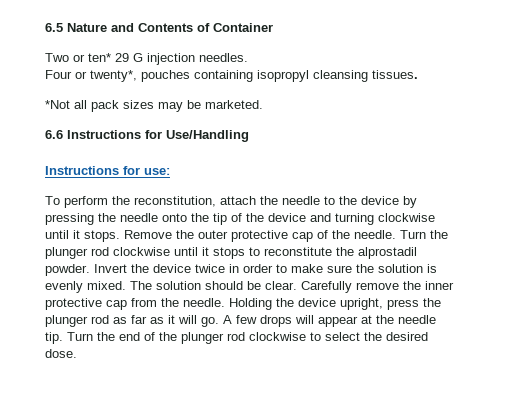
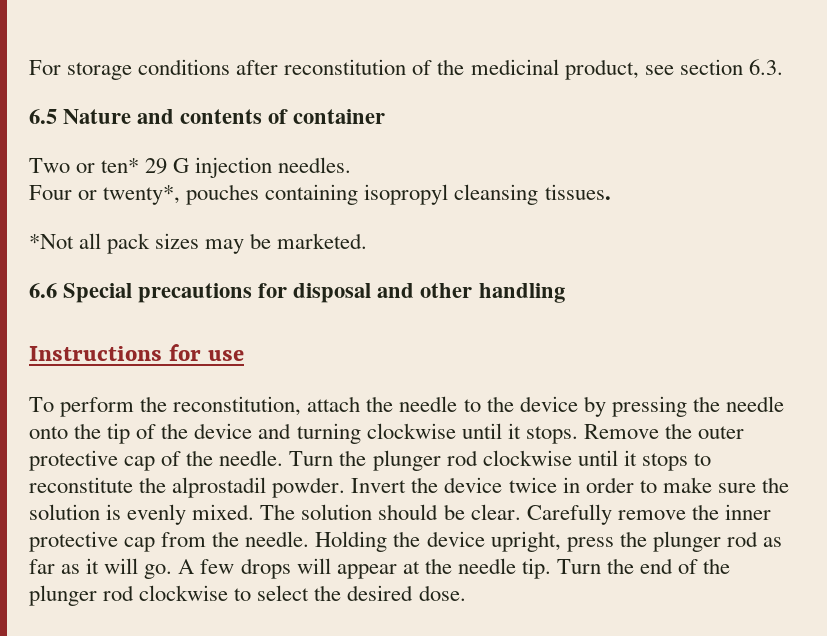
- 6.5 Nature and Contents of Container
+ For storage conditions after reconstitution of the medicinal product, see section 6.3.
+ 6.5 Nature and contents of container
- 6.6 Instructions for Use/Handling
- Instructions for use:
+ 6.6 Special precautions for disposal and other handling
+ Instructions for use

